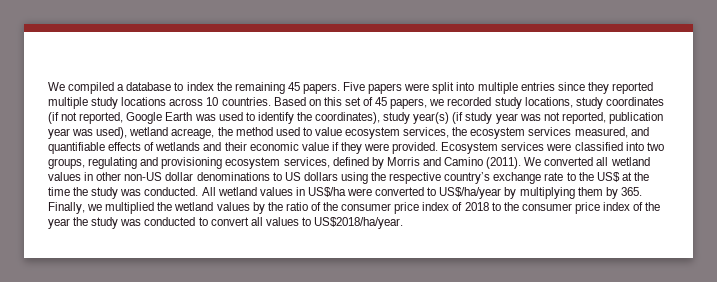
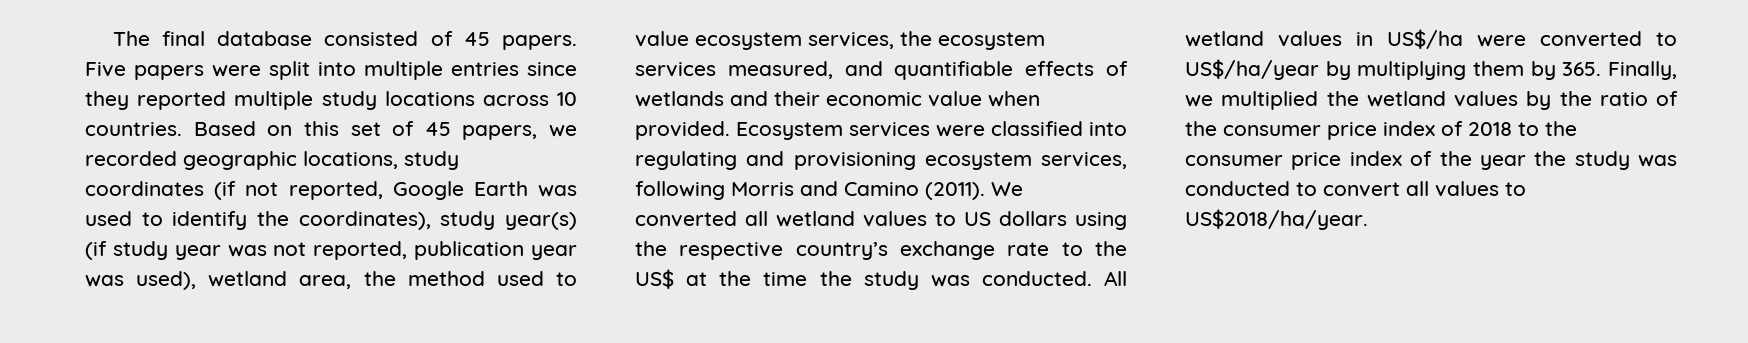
- We compiled a database to index the remaining 45 papers.
+ The final database consisted of 45 papers.
- Based on this set of 45 papers, we recorded study locations, study coordinates (if not reported, Google Earth was used to identify the coordinates), study year(s) (if study year was not reported, publication year was used), wetland acreage, the method used to value ecosystem services, the ecosystem services measured, and quantifiable effects of wetlands and their economic value if they were provided.
+ Based on this set of 45 papers, we recorded geographic locations, study coordinates (if not reported, Google Earth was used to identify the coordinates), study year(s) (if study year was not reported, publication year was used), wetland area, the method used to value ecosystem services, the ecosystem services measured, and quantifiable effects of wetlands and their economic value when provided.
- Ecosystem services were classified into two groups, regulating and provisioning ecosystem services, defined by Morris and Camino (2011).
+ Ecosystem services were classified into regulating and provisioning ecosystem services, following Morris and Camino (2011).
- We converted all wetland values in other non-US dollar denominations to US dollars using the respective country’s exchange rate to the US$ at the time the study was conducted.
+ We converted all wetland values to US dollars using the respective country’s exchange rate to the US$ at the time the study was conducted.

